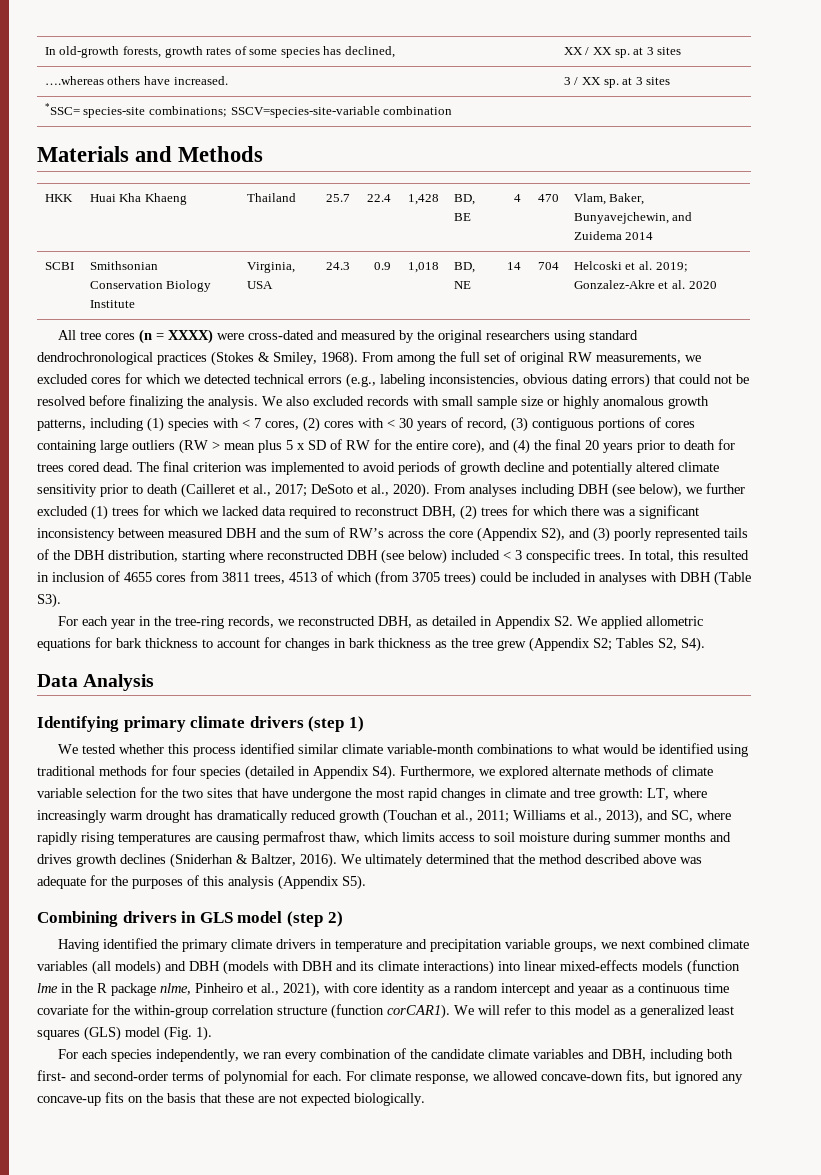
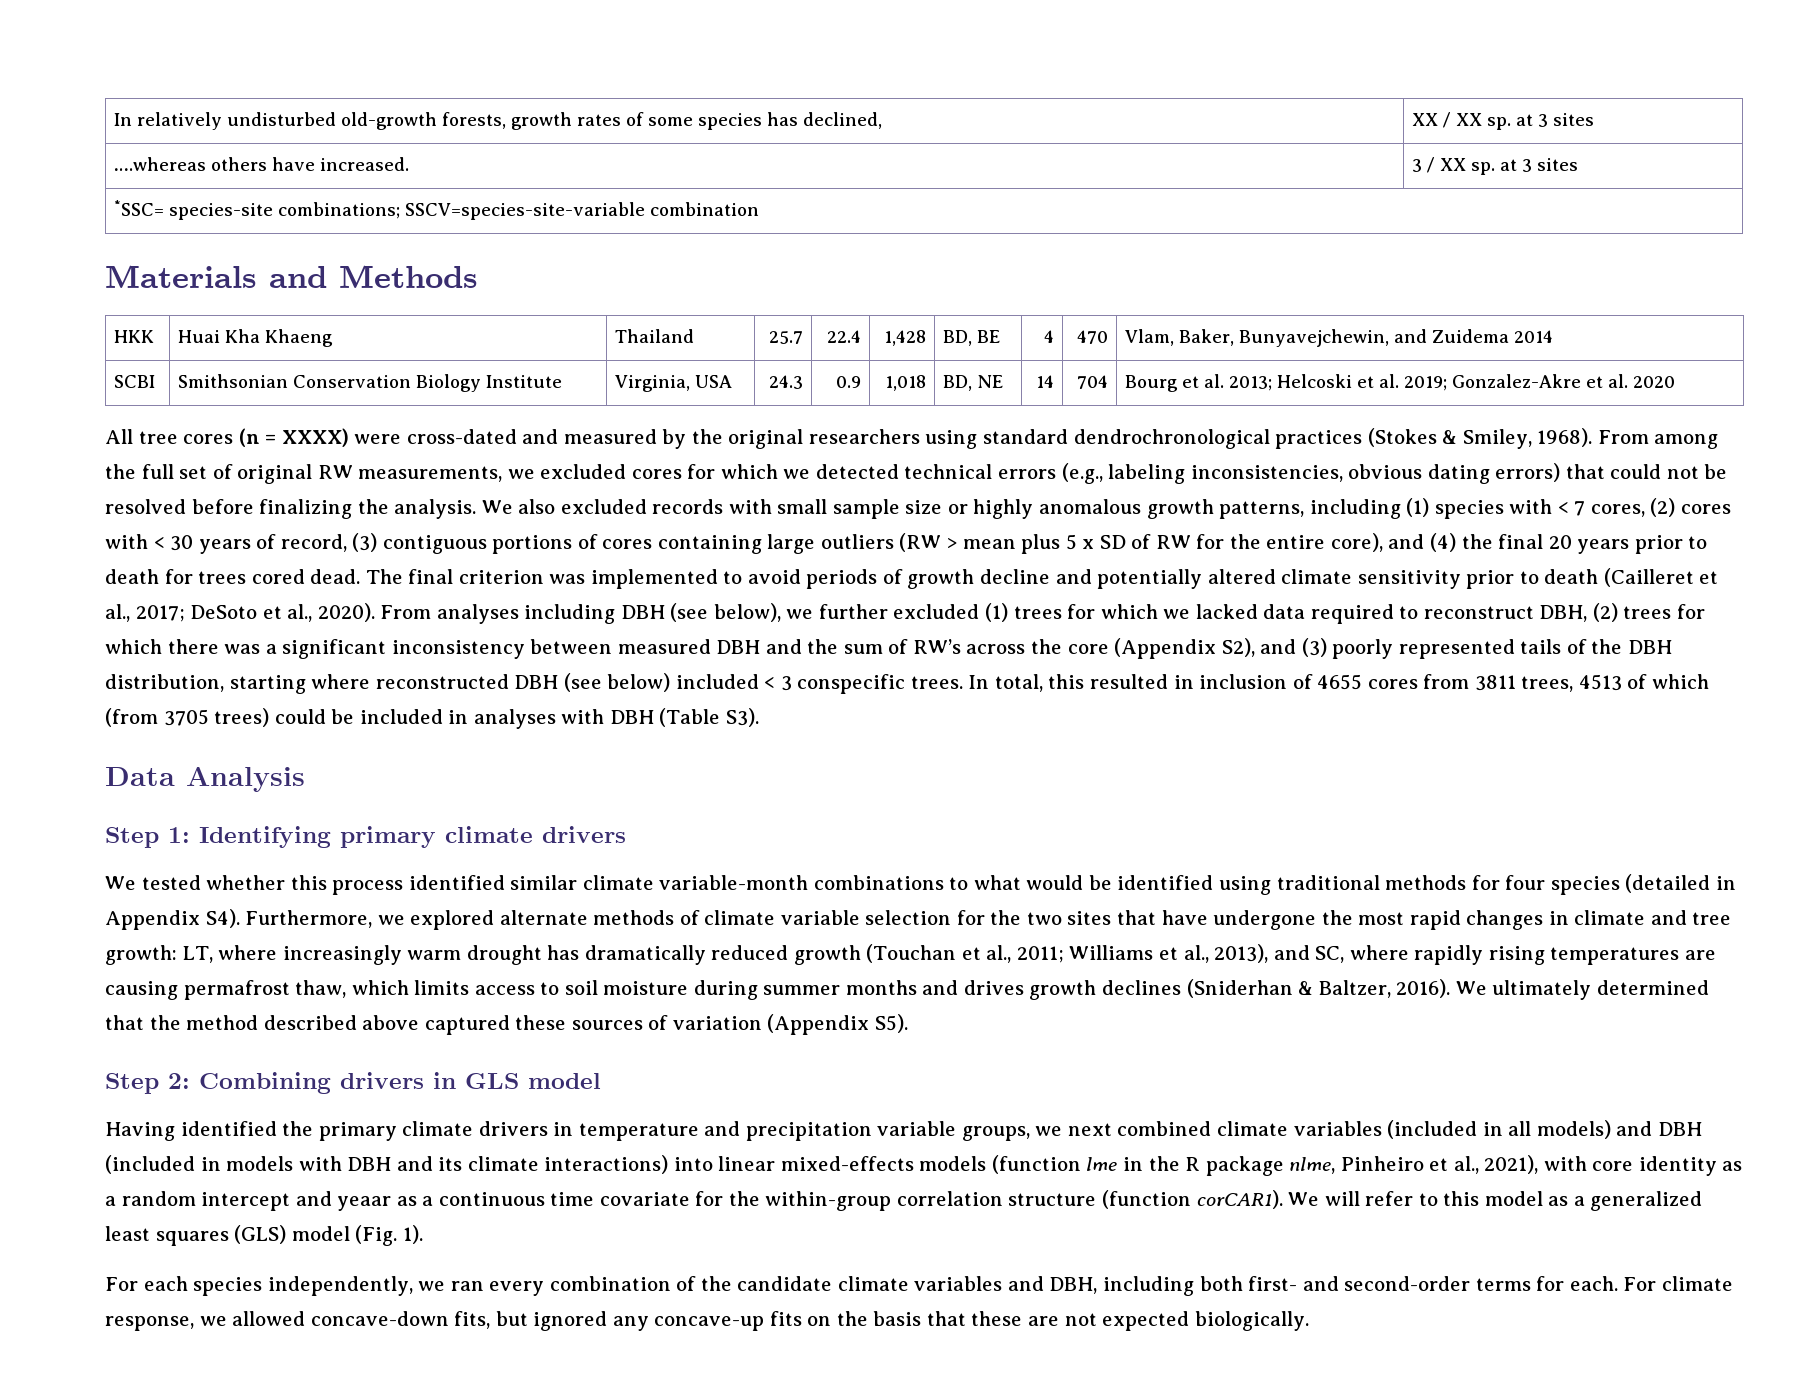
- In old-growth forests, growth rates of some species has declined, | XX / XX sp. at 3 sites
+ In relatively undisturbed old-growth forests, growth rates of some species has declined, | XX / XX sp. at 3 sites
- SCBI | Smithsonian Conservation Biology Institute | Virginia, USA | 24.3 | 0.9 | 1,018 | BD, NE | 14 | 704 | Helcoski et al. 2019; Gonzalez-Akre et al. 2020
+ SCBI | Smithsonian Conservation Biology Institute | Virginia, USA | 24.3 | 0.9 | 1,018 | BD, NE | 14 | 704 | Bourg et al. 2013; Helcoski et al. 2019; Gonzalez-Akre et al. 2020
- For each year in the tree-ring records, we reconstructed DBH, as detailed in Appendix S2. We applied allometric equations for bark thickness to account for changes in bark thickness as the tree grew (Appendix S2; Tables S2, S4).
- Identifying primary climate drivers (step 1)
+ Step 1: Identifying primary climate drivers
- We ultimately determined that the method described above was adequate for the purposes of this analysis (Appendix S5).
+ We ultimately determined that the method described above captured these sources of variation (Appendix S5).
- Combining drivers in GLS model (step 2)
+ Step 2: Combining drivers in GLS model
- Having identified the primary climate drivers in temperature and precipitation variable groups, we next combined climate variables (all models) and DBH (models with DBH and its climate interactions) into linear mixed-effects models (function lme in the R package nlme, Pinheiro et al., 2021), with core identity as a random intercept and yeaar as a continuous time covariate for the within-group correlation structure (function corCAR1).
+ Having identified the primary climate drivers in temperature and precipitation variable groups, we next combined climate variables (included in all models) and DBH (included in models with DBH and its climate interactions) into linear mixed-effects models (function lme in the R package nlme, Pinheiro et al., 2021), with core identity as a random intercept and yeaar as a continuous time covariate for the within-group correlation structure (function corCAR1).
- For each species independently, we ran every combination of the candidate climate variables and DBH, including both first- and second-order terms of polynomial for each.
+ For each species independently, we ran every combination of the candidate climate variables and DBH, including both first- and second-order terms for each.

